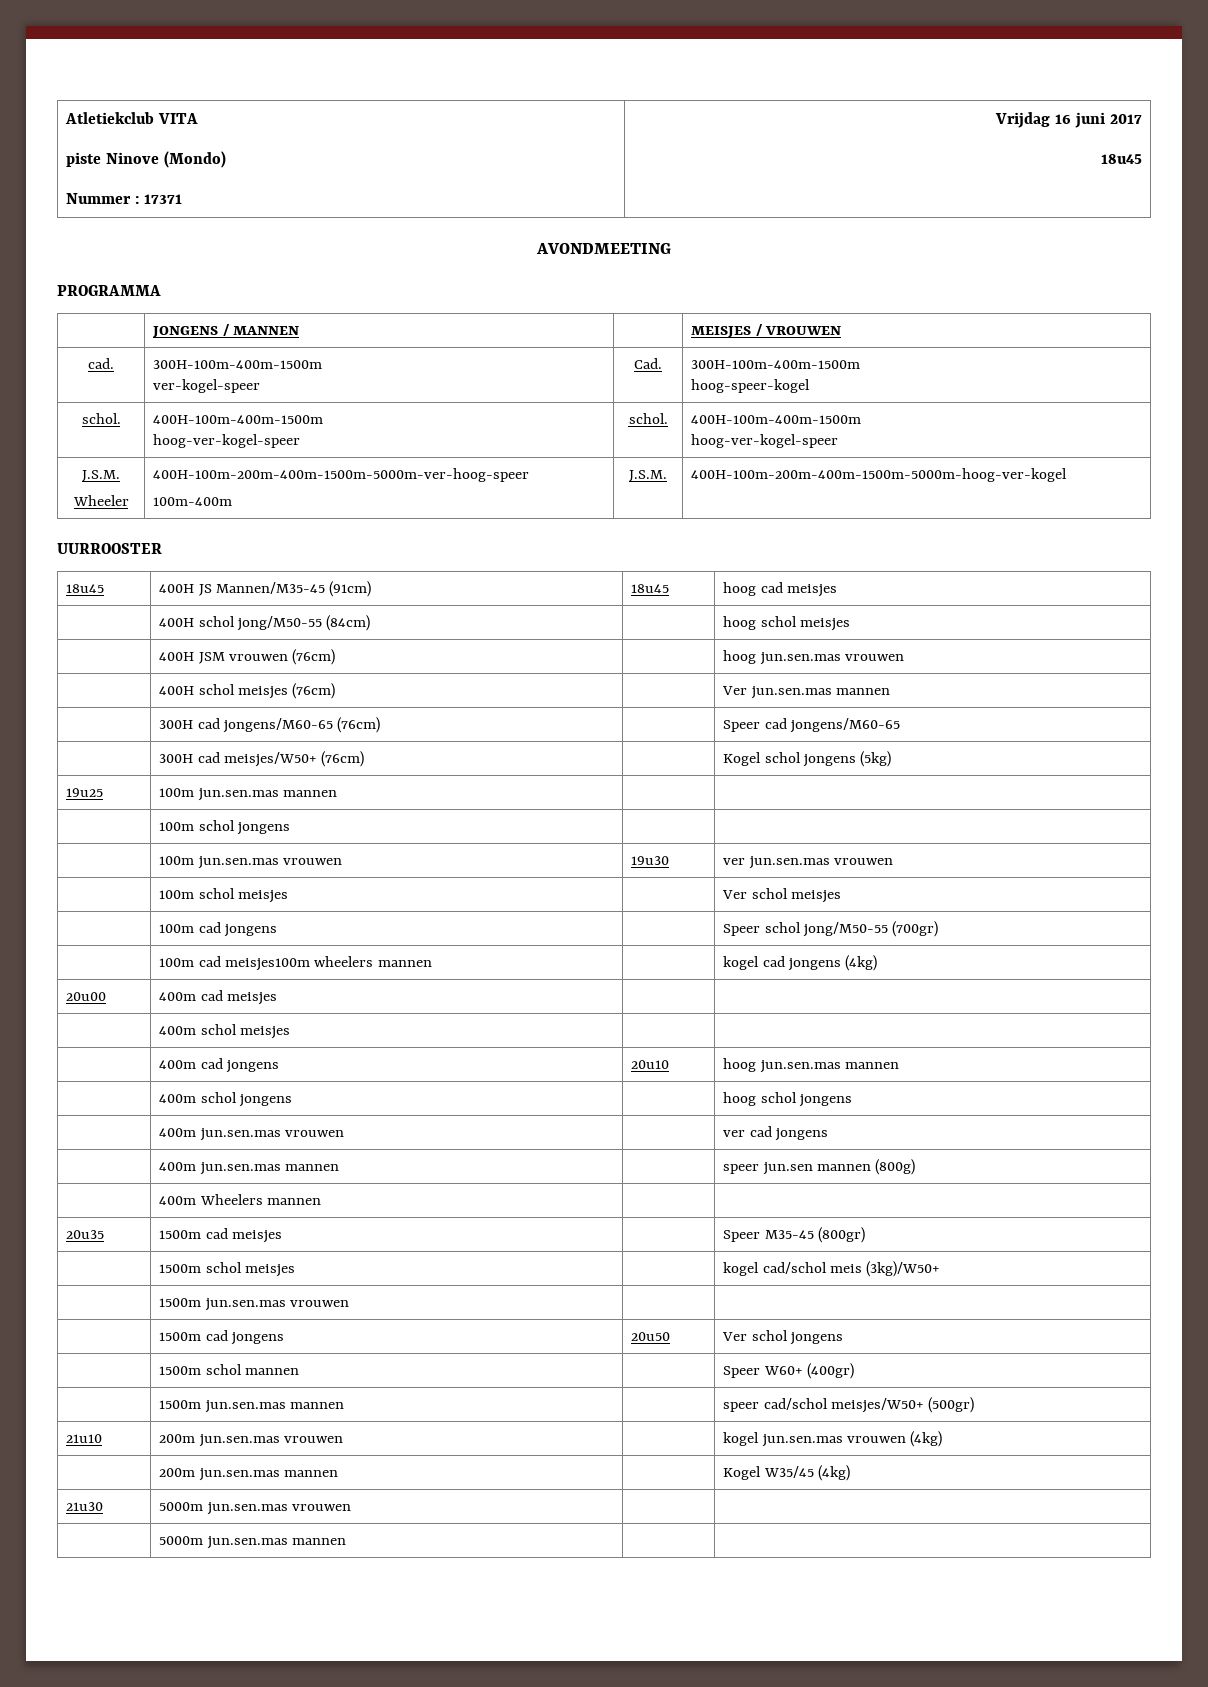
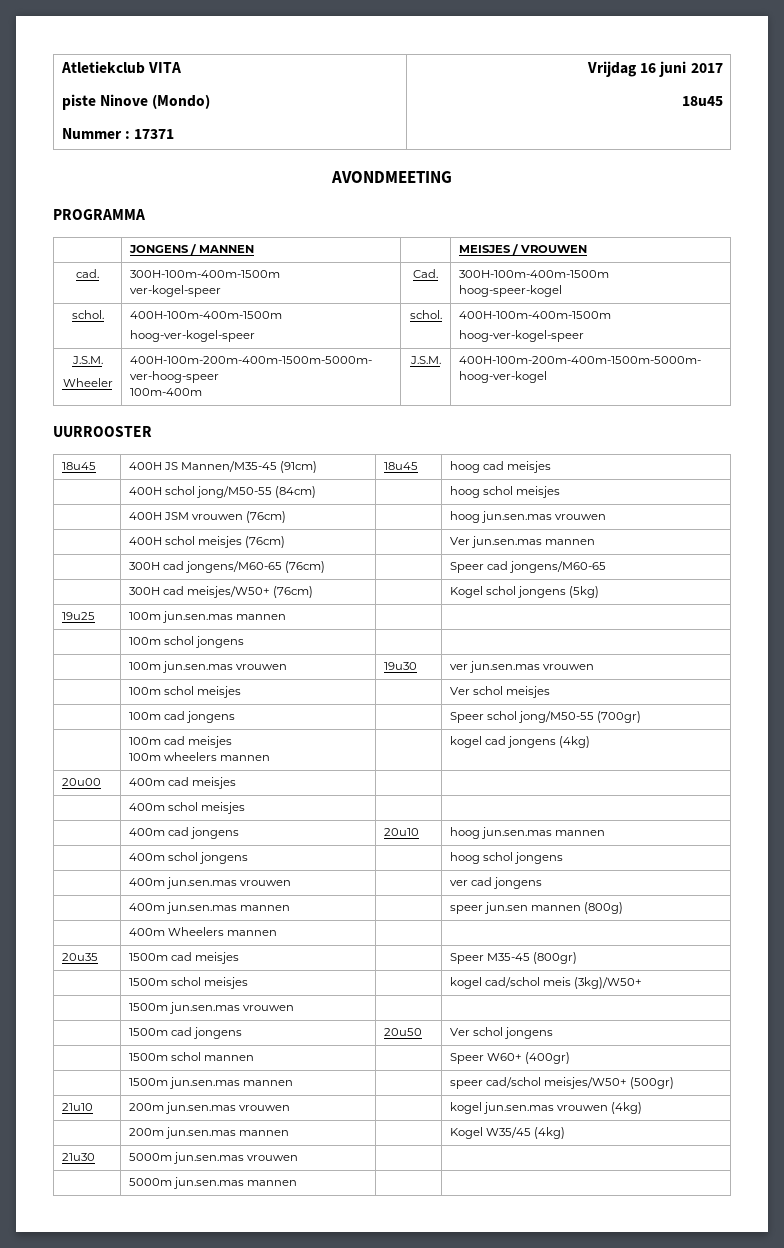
- | 100m cad meisjes100m wheelers mannen | | kogel cad jongens (4kg)
+ | 100m cad meisjes
+ 100m wheelers mannen | | kogel cad jongens (4kg)

